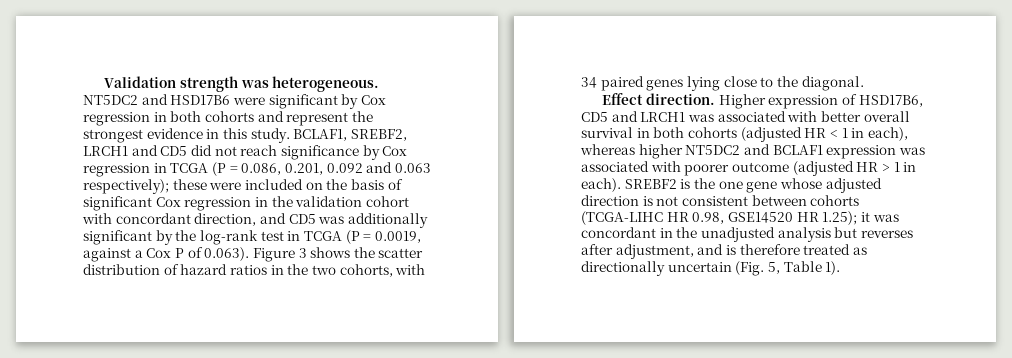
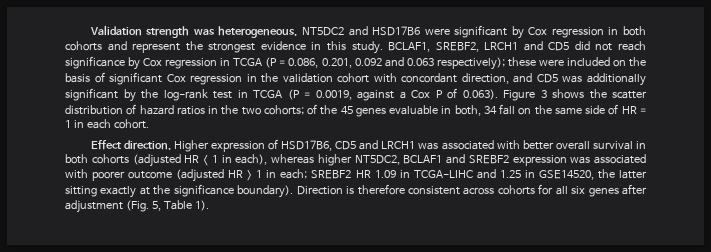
- these were included on the basis of significant Cox regression in the validation cohort with concordant direction, and CD5 was additionally significant by the log-rank test in TCGA (P = 0.0019, against a Cox P of 0.063). Figure 3 shows the scatter distribution of hazard ratios in the two cohorts, with 34 paired genes lying close to the diagonal.
+ these were included on the basis of significant Cox regression in the validation cohort with concordant direction, and CD5 was additionally significant by the log-rank test in TCGA (P = 0.0019, against a Cox P of 0.063). Figure 3 shows the scatter distribution of hazard ratios in the two cohorts; of the 45 genes evaluable in both, 34 fall on the same side of HR = 1 in each cohort.
- Higher expression of HSD17B6, CD5 and LRCH1 was associated with better overall survival in both cohorts (adjusted HR < 1 in each), whereas higher NT5DC2 and BCLAF1 expression was associated with poorer outcome (adjusted HR > 1 in each). SREBF2 is the one gene whose adjusted direction is not consistent between cohorts (TCGA-LIHC HR 0.98, GSE14520 HR 1.25); it was concordant in the unadjusted analysis but reverses after adjustment, and is therefore treated as directionally uncertain (Fig. 5, Table 1).
+ Higher expression of HSD17B6, CD5 and LRCH1 was associated with better overall survival in both cohorts (adjusted HR < 1 in each), whereas higher NT5DC2, BCLAF1 and SREBF2 expression was associated with poorer outcome (adjusted HR > 1 in each; SREBF2 HR 1.09 in TCGA-LIHC and 1.25 in GSE14520, the latter sitting exactly at the significance boundary). Direction is therefore consistent across cohorts for all six genes after adjustment (Fig. 5, Table 1).

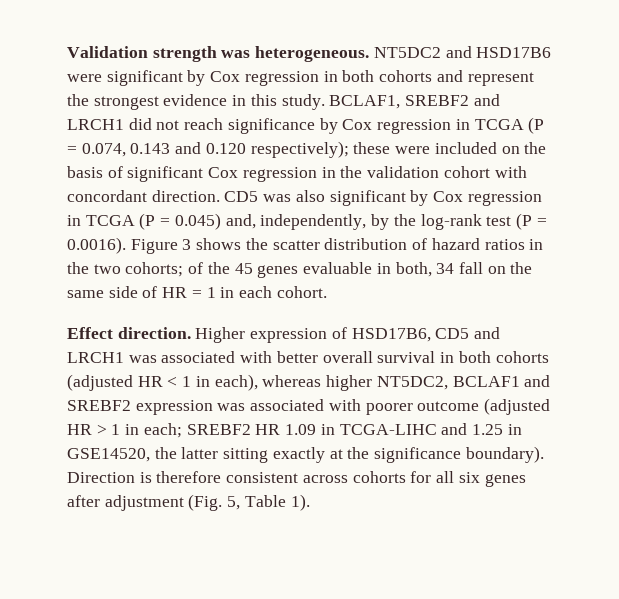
- BCLAF1, SREBF2, LRCH1 and CD5 did not reach significance by Cox regression in TCGA (P = 0.086, 0.201, 0.092 and 0.063 respectively);
+ BCLAF1, SREBF2 and LRCH1 did not reach significance by Cox regression in TCGA (P = 0.074, 0.143 and 0.120 respectively);
- these were included on the basis of significant Cox regression in the validation cohort with concordant direction, and CD5 was additionally significant by the log-rank test in TCGA (P = 0.0019, against a Cox P of 0.063). Figure 3 shows the scatter distribution of hazard ratios in the two cohorts;
+ these were included on the basis of significant Cox regression in the validation cohort with concordant direction. CD5 was also significant by Cox regression in TCGA (P = 0.045) and, independently, by the log-rank test (P = 0.0016). Figure 3 shows the scatter distribution of hazard ratios in the two cohorts;

